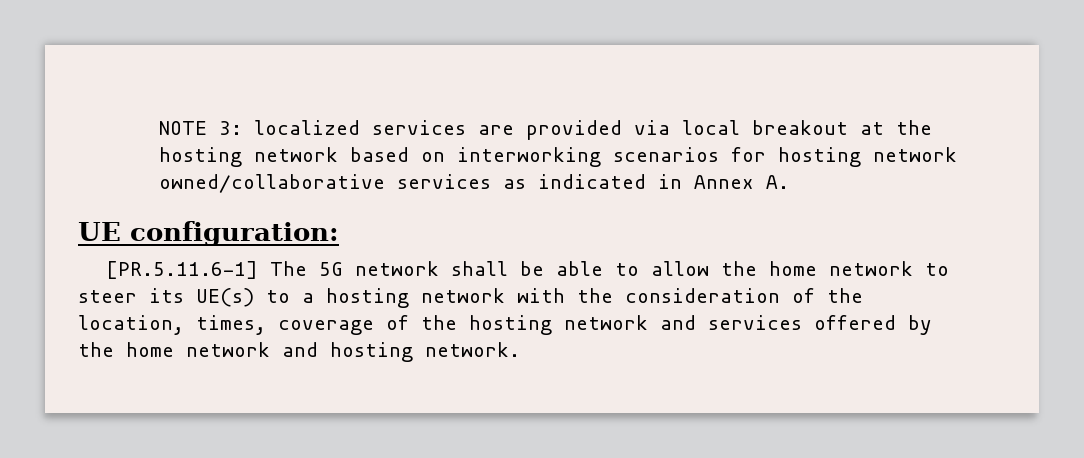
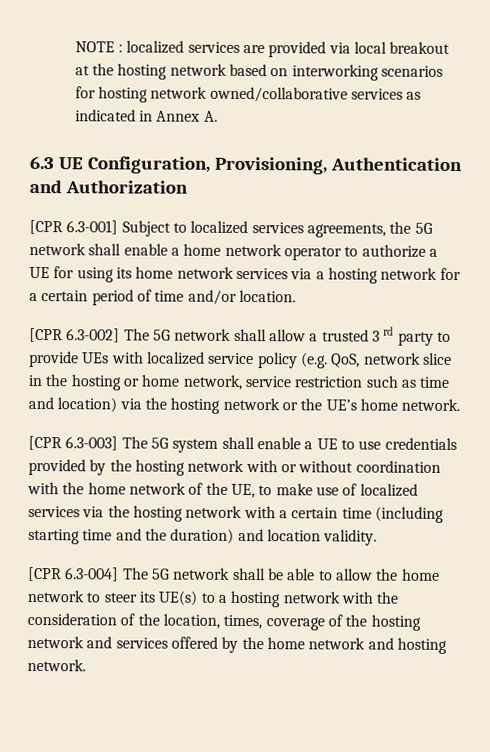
- NOTE 3: localized services are provided via local breakout at the hosting network based on interworking scenarios for hosting network owned/collaborative services as indicated in Annex A.
+ NOTE : localized services are provided via local breakout at the hosting network based on interworking scenarios for hosting network owned/collaborative services as indicated in Annex A.
- UE configuration:
- [PR.5.11.6-1] The 5G network shall be able to allow the home network to steer its UE(s) to a hosting network with the consideration of the location, times, coverage of the hosting network and services offered by the home network and hosting network.
+ 6.3 UE Configuration, Provisioning, Authentication and Authorization
+ [CPR 6.3-001] Subject to localized services agreements, the 5G network shall enable a home network operator to authorize a UE for using its home network services via a hosting network for a certain period of time and/or location.
+ [CPR 6.3-002] The 5G network shall allow a trusted 3 rd party to provide UEs with localized service policy (e.g. QoS, network slice in the hosting or home network, service restriction such as time and location) via the hosting network or the UE’s home network.
+ [CPR 6.3-003] The 5G system shall enable a UE to use credentials provided by the hosting network with or without coordination with the home network of the UE, to make use of localized services via the hosting network with a certain time (including starting time and the duration) and location validity.
+ [CPR 6.3-004] The 5G network shall be able to allow the home network to steer its UE(s) to a hosting network with the consideration of the location, times, coverage of the hosting network and services offered by the home network and hosting network.

